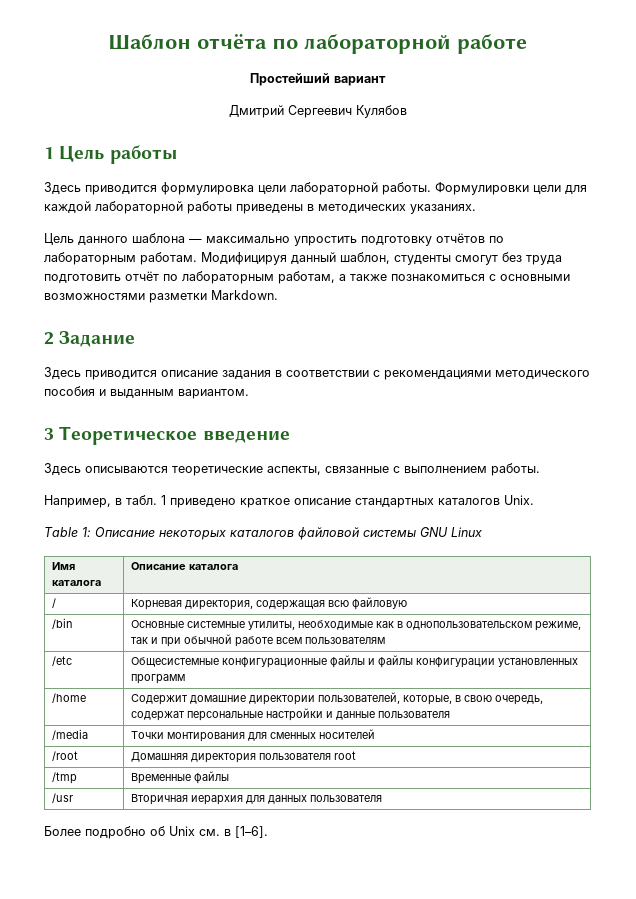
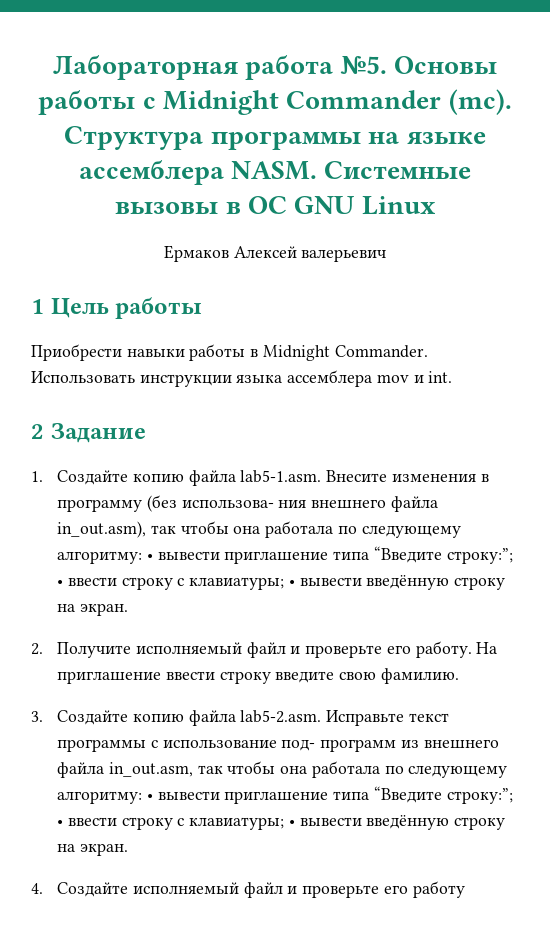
- Шаблон отчёта по лабораторной работе
- Простейший вариант
- Дмитрий Сергеевич Кулябов
+ Лабораторная работа №5. Основы работы с Midnight Commander (mc). Структура программы на языке ассемблера NASM. Системные вызовы в ОС GNU Linux
+ Ермаков Алексей валерьевич
  1 Цель работы
- Здесь приводится формулировка цели лабораторной работы. Формулировки цели для каждой лабораторной работы приведены в методических указаниях.
- Цель данного шаблона — максимально упростить подготовку отчётов по лабораторным работам. Модифицируя данный шаблон, студенты смогут без труда подготовить отчёт по лабораторным работам, а также познакомиться с основными возможностями разметки Markdown.
+ Приобрести навыки работы в Midnight Commander. Использовать инструкции языка ассемблера mov и int.
  2 Задание
- Здесь приводится описание задания в соответствии с рекомендациями методического пособия и выданным вариантом.
- 3 Теоретическое введение
- Здесь описываются теоретические аспекты, связанные с выполнением работы.
- Например, в табл. 1 приведено краткое описание стандартных каталогов Unix.
- Table 1: Описание некоторых каталогов файловой системы GNU Linux
- Имя каталога | Описание каталога
- / | Корневая директория, содержащая всю файловую
- /bin | Основные системные утилиты, необходимые как в однопользовательском режиме, так и при обычной работе всем пользователям
- /etc | Общесистемные конфигурационные файлы и файлы конфигурации установленных программ
- /home | Содержит домашние директории пользователей, которые, в свою очередь, содержат персональные настройки и данные пользователя
- /media | Точки монтирования для сменных носителей
- /root | Домашняя директория пользователя root
- /tmp | Временные файлы
- /usr | Вторичная иерархия для данных пользователя
- Более подробно об Unix см. в [1–6].
+ 1. Создайте копию файла lab5-1.asm. Внесите изменения в программу (без использова- ния внешнего файла in_out.asm), так чтобы она работала по следующему алгоритму: • вывести приглашение типа “Введите строку:”; • ввести строку с клавиатуры; • вывести введённую строку на экран.
+ 2. Получите исполняемый файл и проверьте его работу. На приглашение ввести строку введите свою фамилию.
+ 3. Создайте копию файла lab5-2.asm. Исправьте текст программы с использование под- программ из внешнего файла in_out.asm, так чтобы она работала по следующему алгоритму: • вывести приглашение типа “Введите строку:”; • ввести строку с клавиатуры; • вывести введённую строку на экран.
+ 4. Создайте исполняемый файл и проверьте его работу

